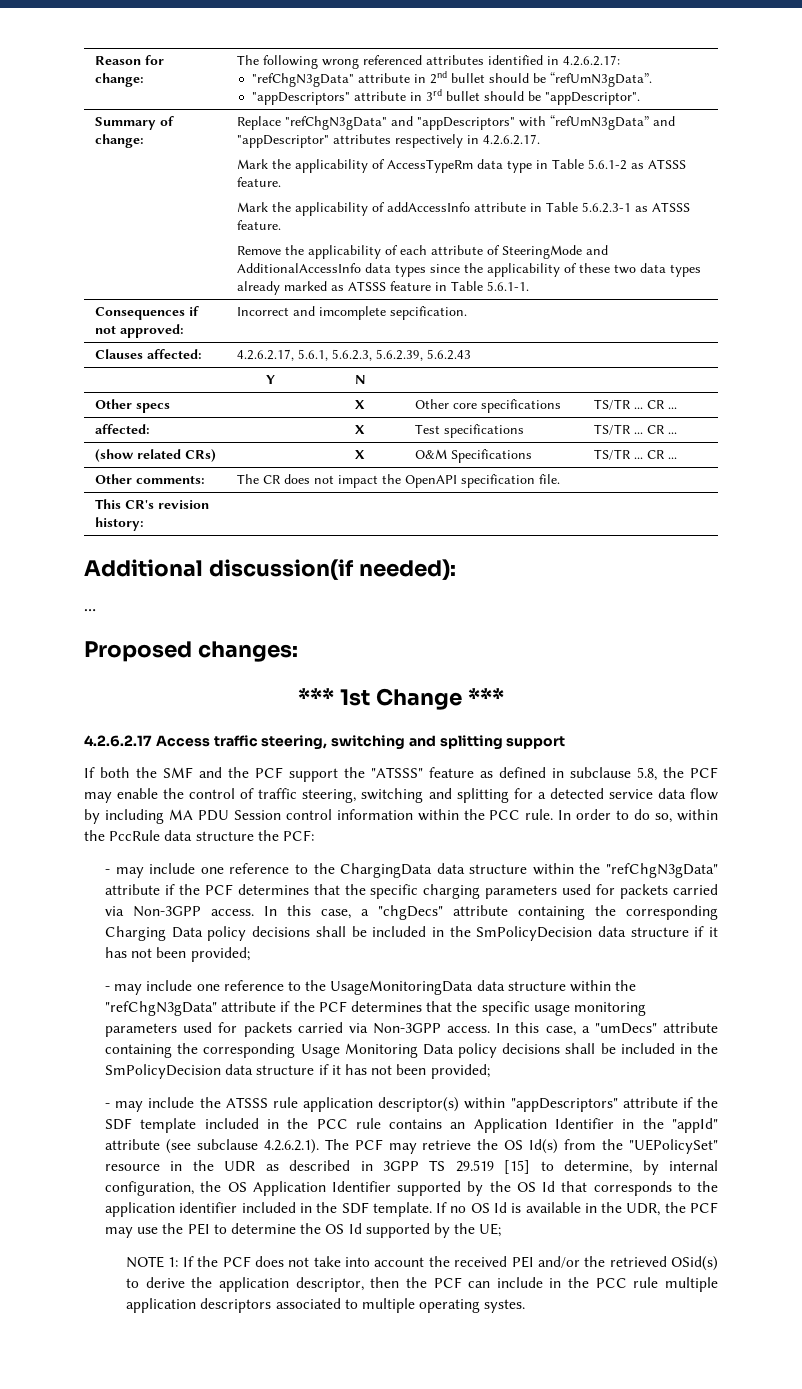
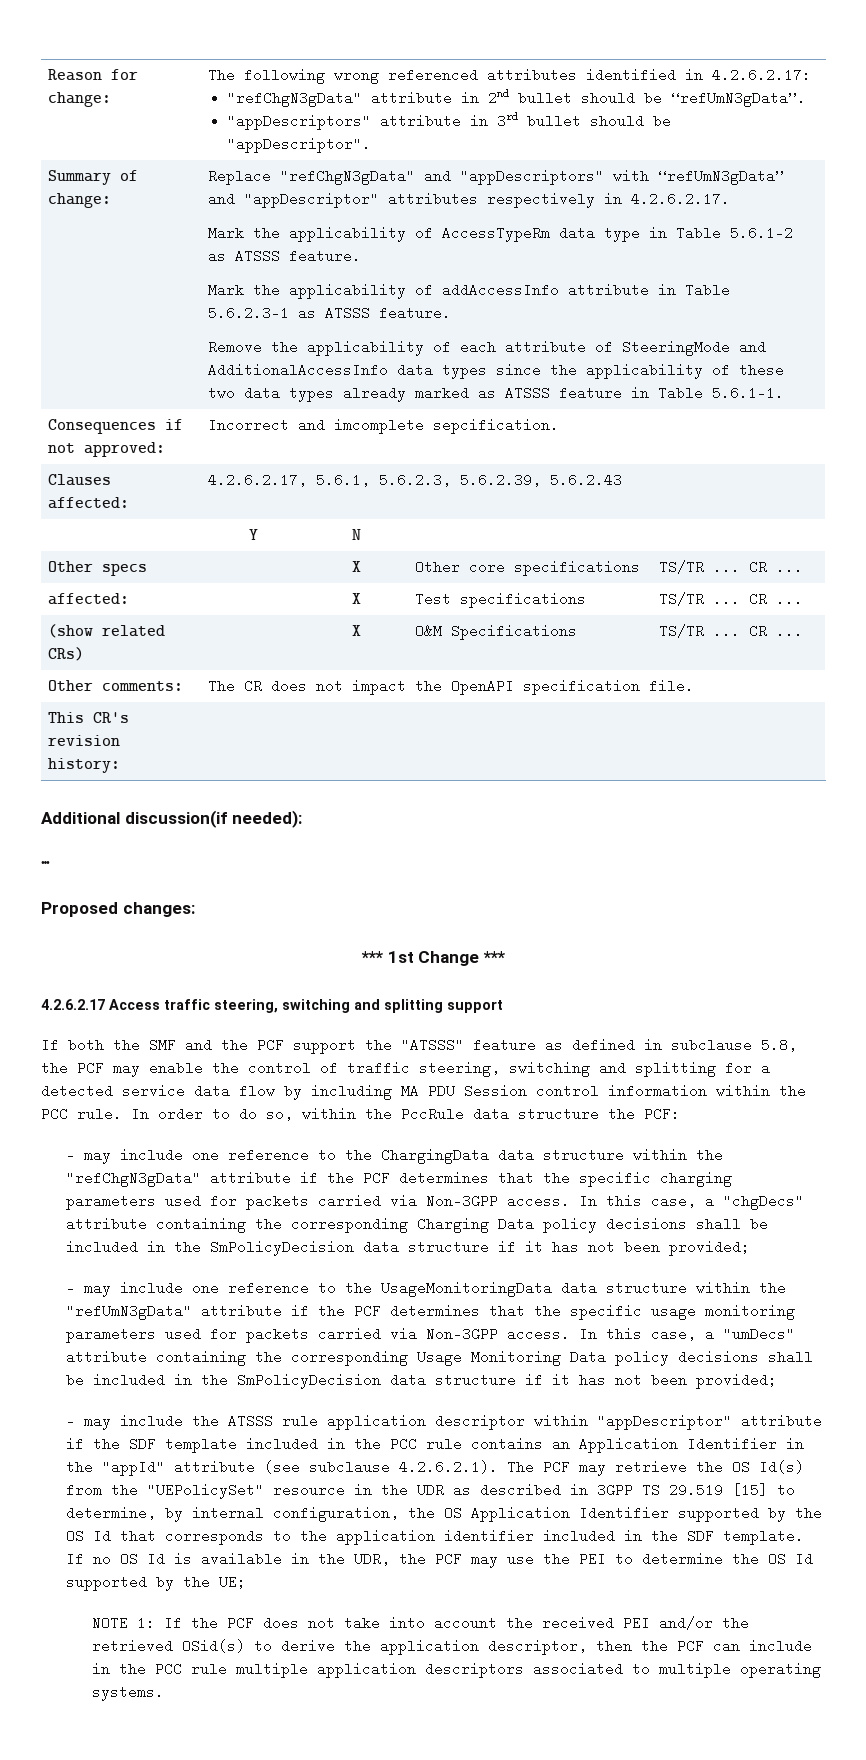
- - may include one reference to the UsageMonitoringData data structure within the "refChgN3gData" attribute if the PCF determines that the specific usage monitoring parameters used for packets carried via Non-3GPP access.
+ - may include one reference to the UsageMonitoringData data structure within the "refUmN3gData" attribute if the PCF determines that the specific usage monitoring parameters used for packets carried via Non-3GPP access.
- - may include the ATSSS rule application descriptor(s) within "appDescriptors" attribute if the SDF template included in the PCC rule contains an Application Identifier in the "appId" attribute (see subclause 4.2.6.2.1). The PCF may retrieve the OS Id(s) from the "UEPolicySet" resource in the UDR as described in 3GPP TS 29.519 [15] to determine, by internal configuration, the OS Application Identifier supported by the OS Id that corresponds to the application identifier included in the SDF template.
+ - may include the ATSSS rule application descriptor within "appDescriptor" attribute if the SDF template included in the PCC rule contains an Application Identifier in the "appId" attribute (see subclause 4.2.6.2.1). The PCF may retrieve the OS Id(s) from the "UEPolicySet" resource in the UDR as described in 3GPP TS 29.519 [15] to determine, by internal configuration, the OS Application Identifier supported by the OS Id that corresponds to the application identifier included in the SDF template.
- NOTE 1: If the PCF does not take into account the received PEI and/or the retrieved OSid(s) to derive the application descriptor, then the PCF can include in the PCC rule multiple application descriptors associated to multiple operating systes.
+ NOTE 1: If the PCF does not take into account the received PEI and/or the retrieved OSid(s) to derive the application descriptor, then the PCF can include in the PCC rule multiple application descriptors associated to multiple operating systems.

